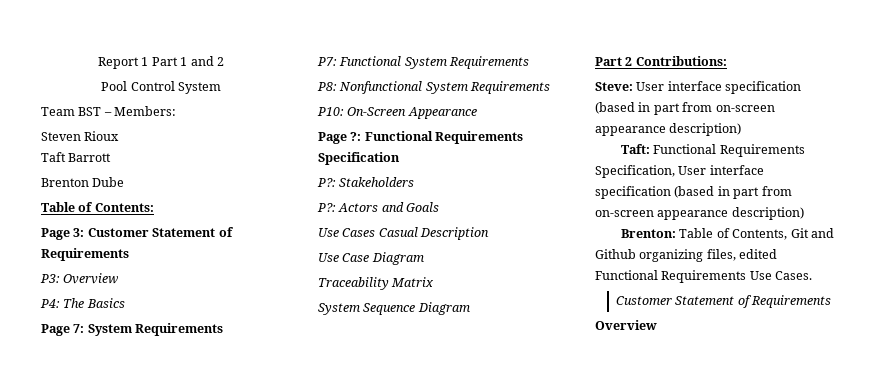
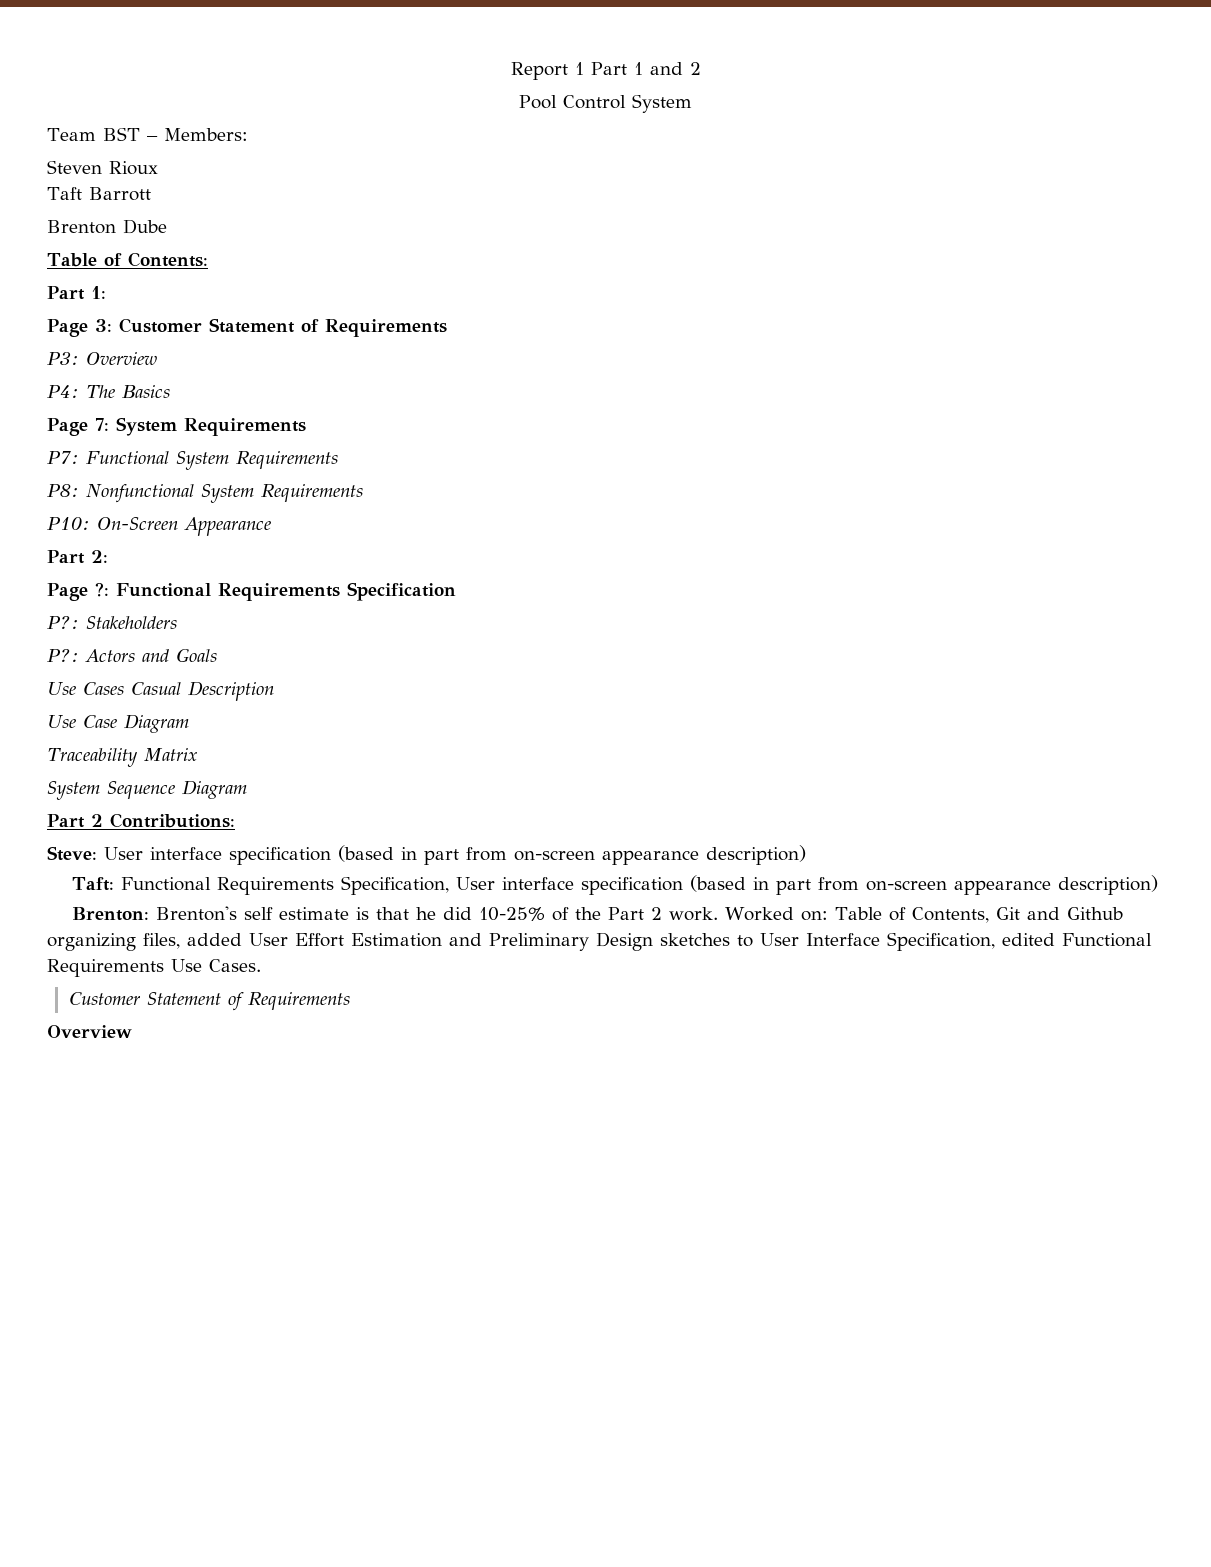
+ Part 1:
+ Part 2:
- Brenton: Table of Contents, Git and Github organizing files, edited Functional Requirements Use Cases.
+ Brenton: Brenton's self estimate is that he did 10-25% of the Part 2 work. Worked on: Table of Contents, Git and Github organizing files, added User Effort Estimation and Preliminary Design sketches to User Interface Specification, edited Functional Requirements Use Cases.

